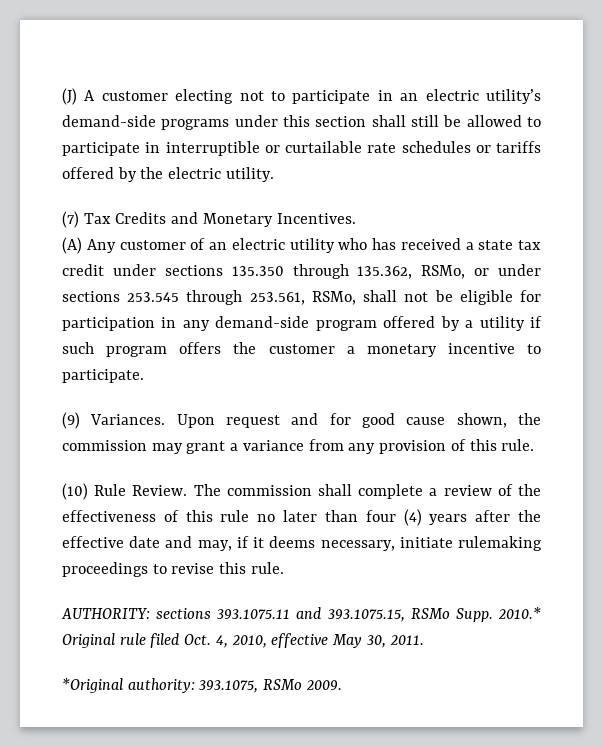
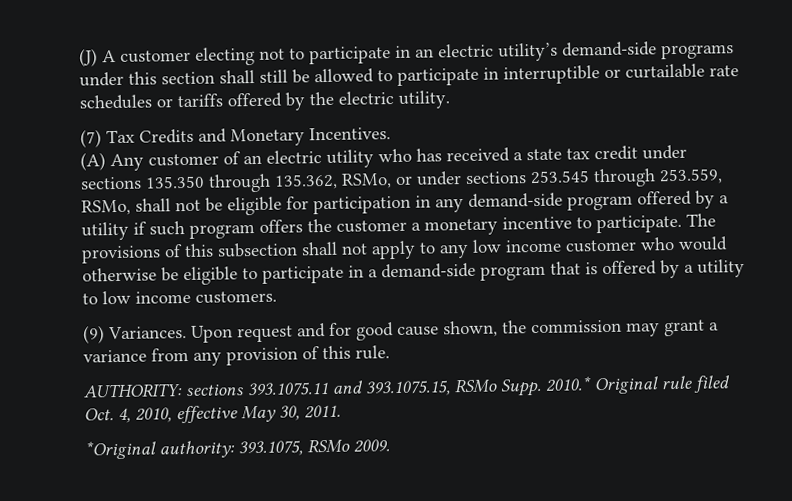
- (A) Any customer of an electric utility who has received a state tax credit under sections 135.350 through 135.362, RSMo, or under sections 253.545 through 253.561, RSMo, shall not be eligible for participation in any demand-side program offered by a utility if such program offers the customer a monetary incentive to participate.
+ (A) Any customer of an electric utility who has received a state tax credit under sections 135.350 through 135.362, RSMo, or under sections 253.545 through 253.559, RSMo, shall not be eligible for participation in any demand-side program offered by a utility if such program offers the customer a monetary incentive to participate. The provisions of this subsection shall not apply to any low income customer who would otherwise be eligible to participate in a demand-side program that is offered by a utility to low income customers.
- (10) Rule Review. The commission shall complete a review of the effectiveness of this rule no later than four (4) years after the effective date and may, if it deems necessary, initiate rulemaking proceedings to revise this rule.

